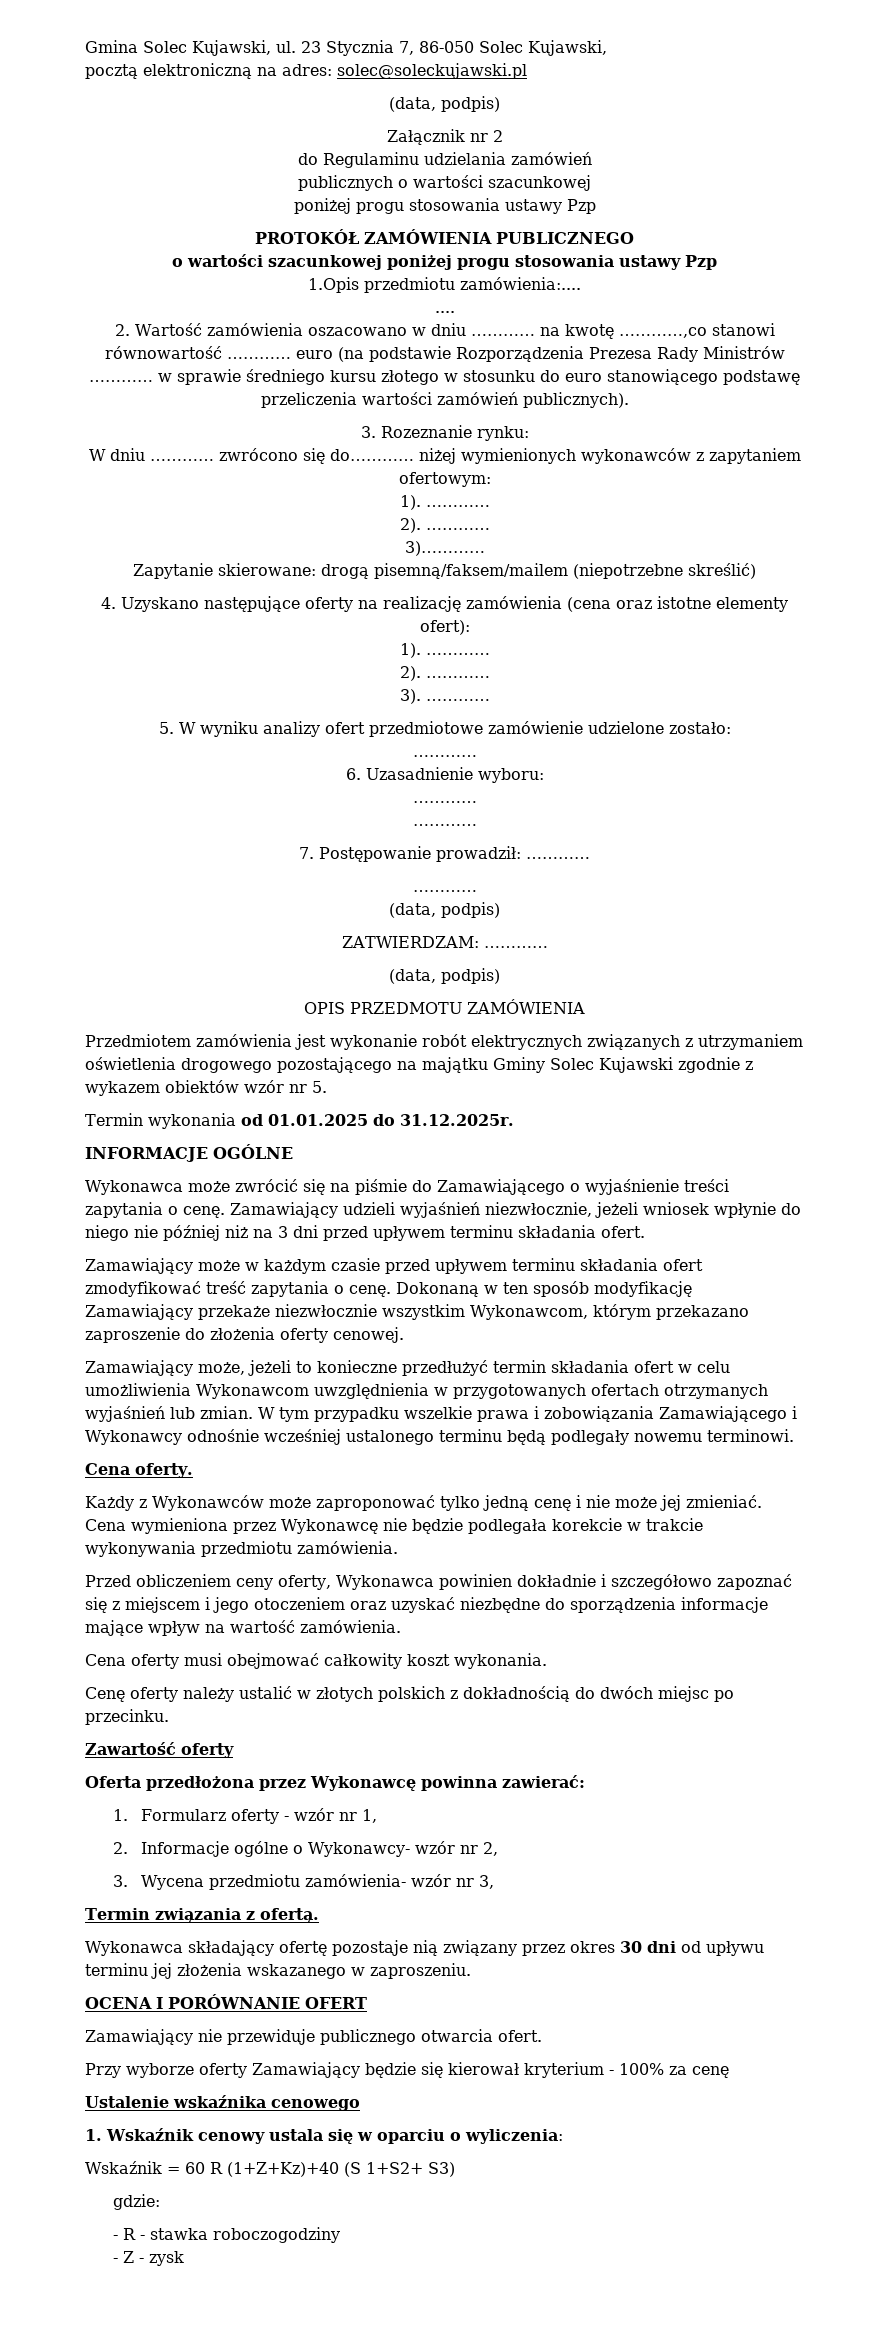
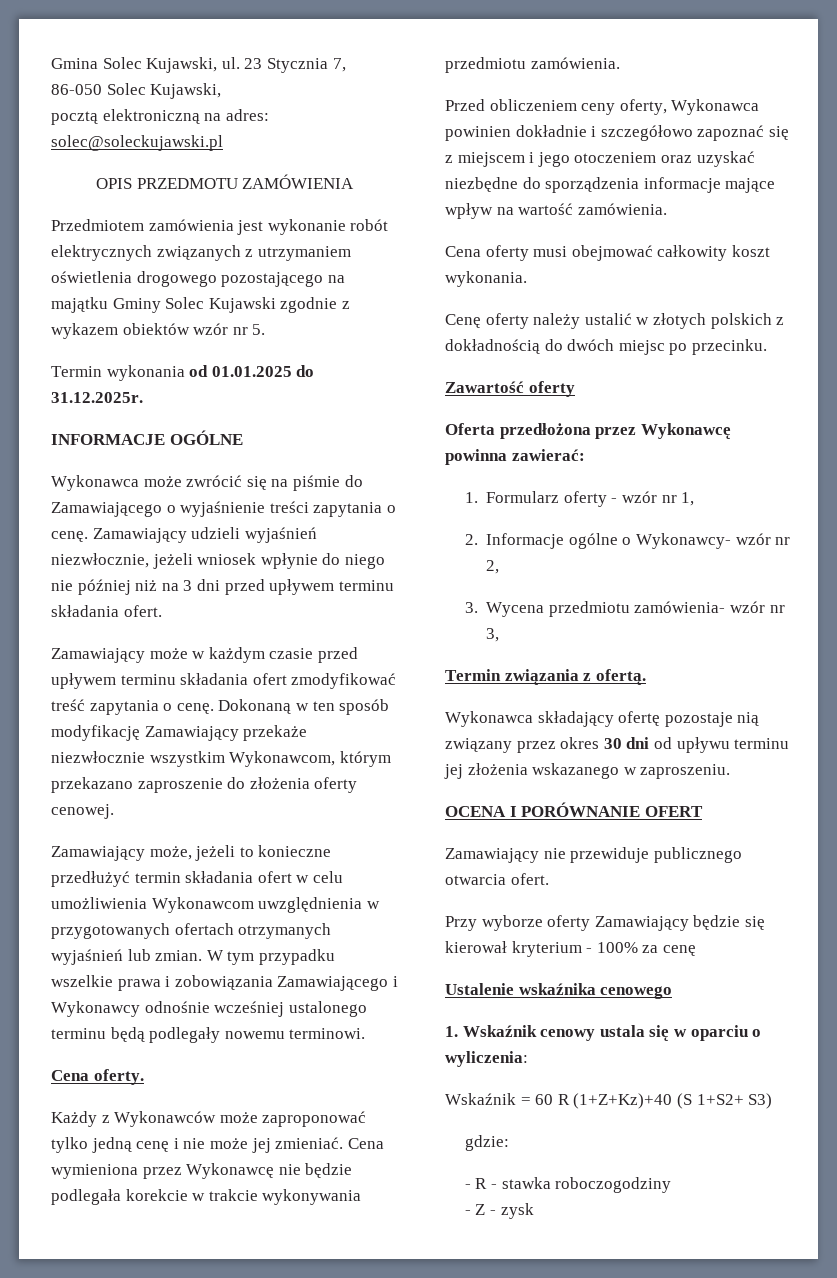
  pocztą elektroniczną na adres: solec@soleckujawski.pl
- (data, podpis)
- Załącznik nr 2
- do Regulaminu udzielania zamówień
- publicznych o wartości szacunkowej
- poniżej progu stosowania ustawy Pzp
- PROTOKÓŁ ZAMÓWIENIA PUBLICZNEGO
- o wartości szacunkowej poniżej progu stosowania ustawy Pzp
- 1.Opis przedmiotu zamówienia:....
- ....
- 2. Wartość zamówienia oszacowano w dniu ………… na kwotę …………,co stanowi równowartość ………… euro (na podstawie Rozporządzenia Prezesa Rady Ministrów ………… w sprawie średniego kursu złotego w stosunku do euro stanowiącego podstawę przeliczenia wartości zamówień publicznych).
- 3. Rozeznanie rynku:
- W dniu ………… zwrócono się do………… niżej wymienionych wykonawców z zapytaniem ofertowym:
- 1). …………
- 2). …………
- 3)…………
- Zapytanie skierowane: drogą pisemną/faksem/mailem (niepotrzebne skreślić)
- 4. Uzyskano następujące oferty na realizację zamówienia (cena oraz istotne elementy ofert):
- 1). …………
- 2). …………
- 3). …………
- 5. W wyniku analizy ofert przedmiotowe zamówienie udzielone zostało:
- …………
- 6. Uzasadnienie wyboru:
- …………
- …………
- 7. Postępowanie prowadził: …………
- …………
- (data, podpis)
- ZATWIERDZAM: …………
- (data, podpis)

